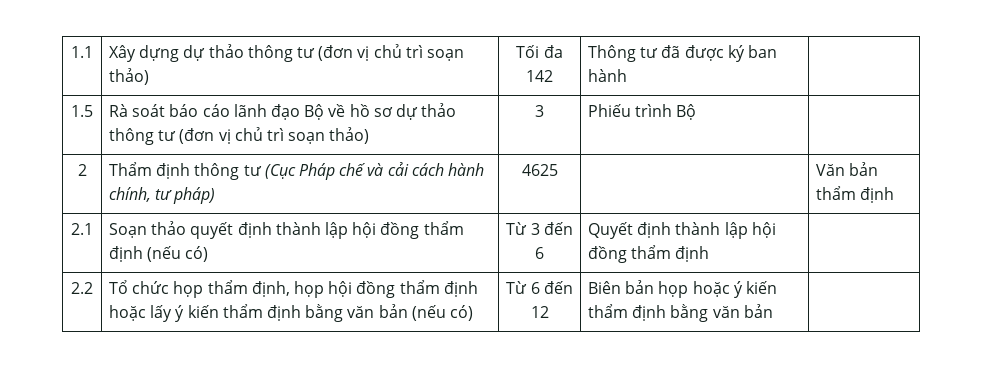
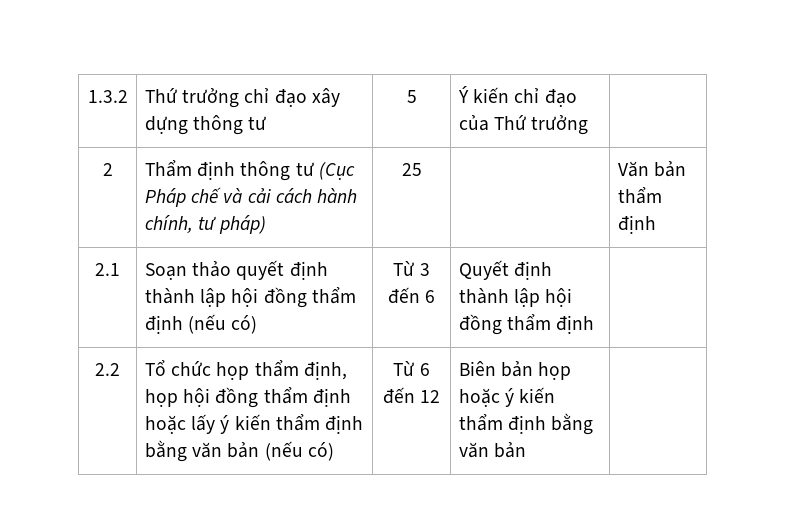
- 1.1 | Xây dựng dự thảo thông tư (đơn vị chủ trì soạn thảo) | Tối đa 142 | Thông tư đã được ký ban hành |
- 1.5 | Rà soát báo cáo lãnh đạo Bộ về hồ sơ dự thảo thông tư (đơn vị chủ trì soạn thảo) | 3 | Phiếu trình Bộ |
+ 1.3.2 | Thứ trưởng chỉ đạo xây dựng thông tư | 5 | Ý kiến chỉ đạo của Thứ trưởng |
- 2 | Thẩm định thông tư (Cục Pháp chế và cải cách hành chính, tư pháp) | 4625 | | Văn bản thẩm định
+ 2 | Thẩm định thông tư (Cục Pháp chế và cải cách hành chính, tư pháp) | 25 | | Văn bản thẩm định

